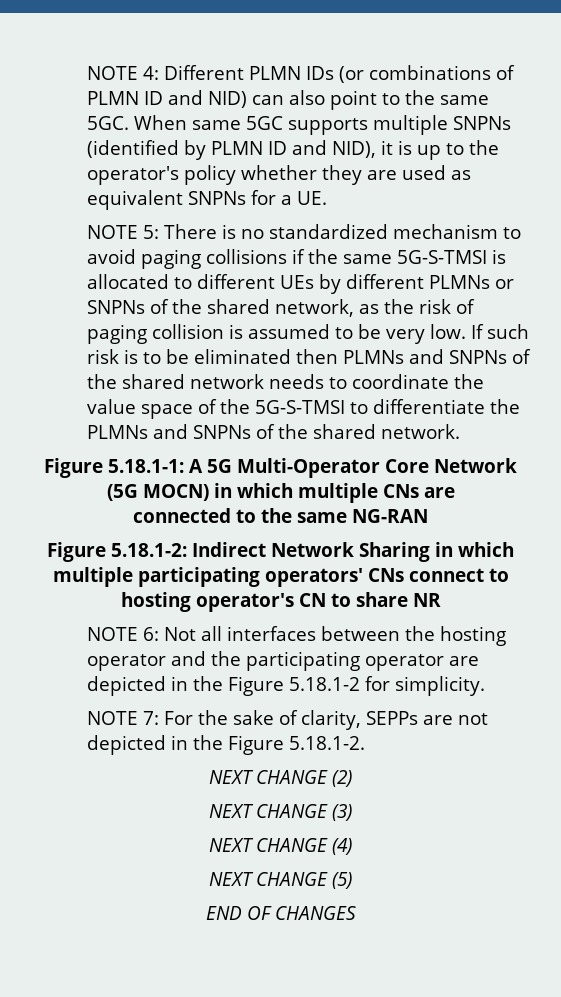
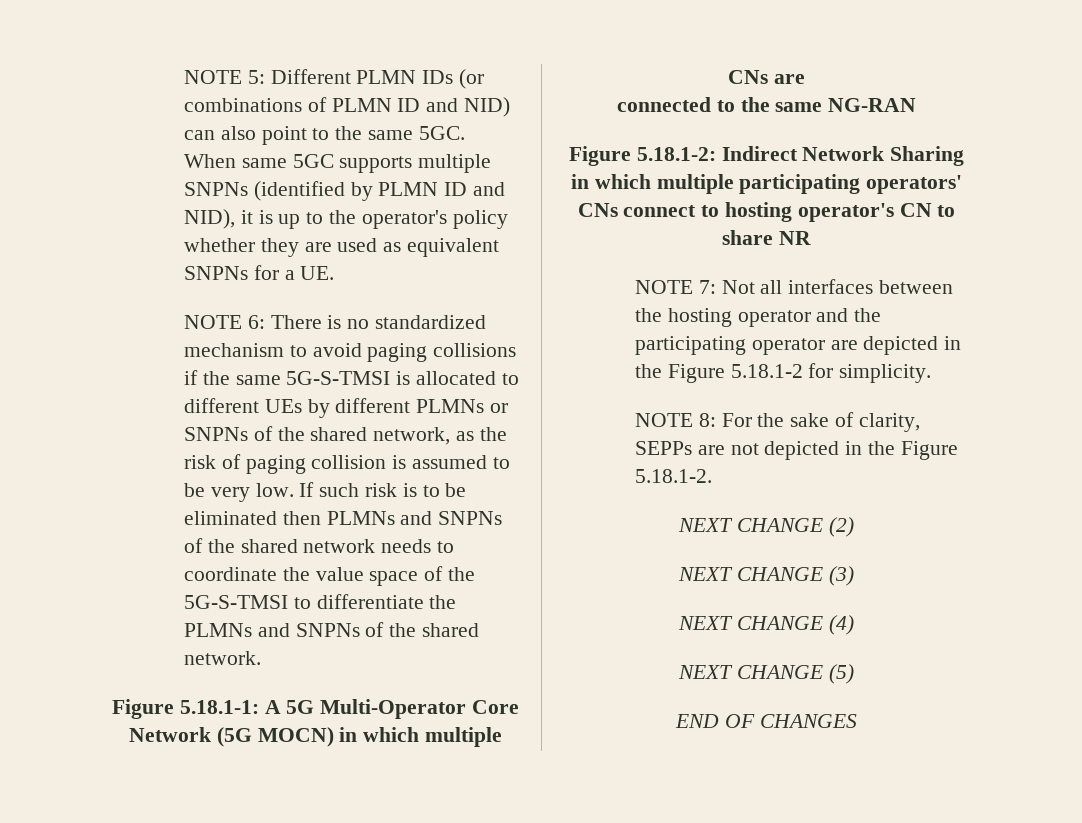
- NOTE 4: Different PLMN IDs (or combinations of PLMN ID and NID) can also point to the same 5GC.
+ NOTE 5: Different PLMN IDs (or combinations of PLMN ID and NID) can also point to the same 5GC.
- NOTE 5: There is no standardized mechanism to avoid paging collisions if the same 5G-S-TMSI is allocated to different UEs by different PLMNs or SNPNs of the shared network, as the risk of paging collision is assumed to be very low.
+ NOTE 6: There is no standardized mechanism to avoid paging collisions if the same 5G-S-TMSI is allocated to different UEs by different PLMNs or SNPNs of the shared network, as the risk of paging collision is assumed to be very low.
- NOTE 6: Not all interfaces between the hosting operator and the participating operator are depicted in the Figure 5.18.1-2 for simplicity.
+ NOTE 7: Not all interfaces between the hosting operator and the participating operator are depicted in the Figure 5.18.1-2 for simplicity.
- NOTE 7: For the sake of clarity, SEPPs are not depicted in the Figure 5.18.1-2.
+ NOTE 8: For the sake of clarity, SEPPs are not depicted in the Figure 5.18.1-2.

